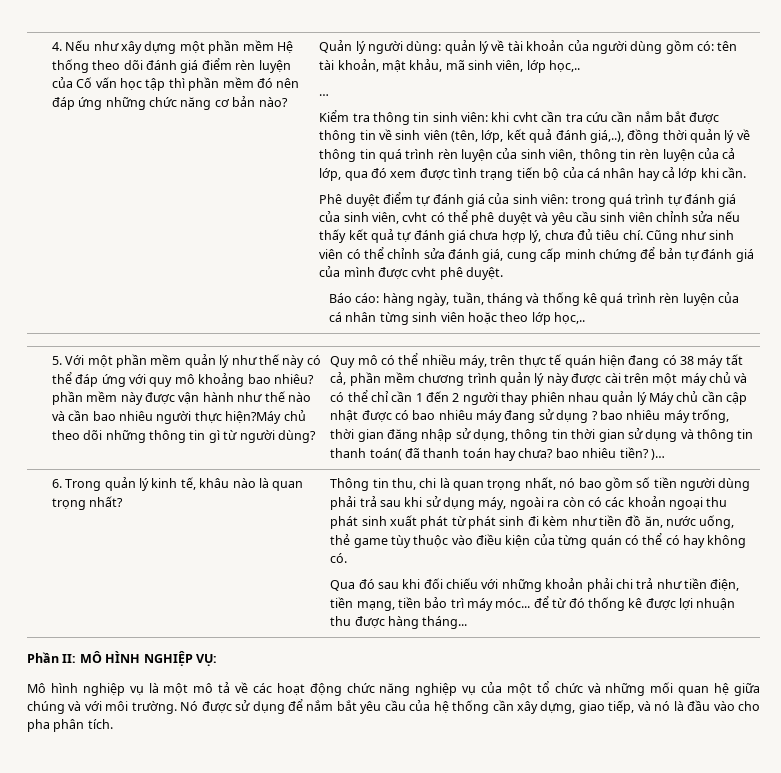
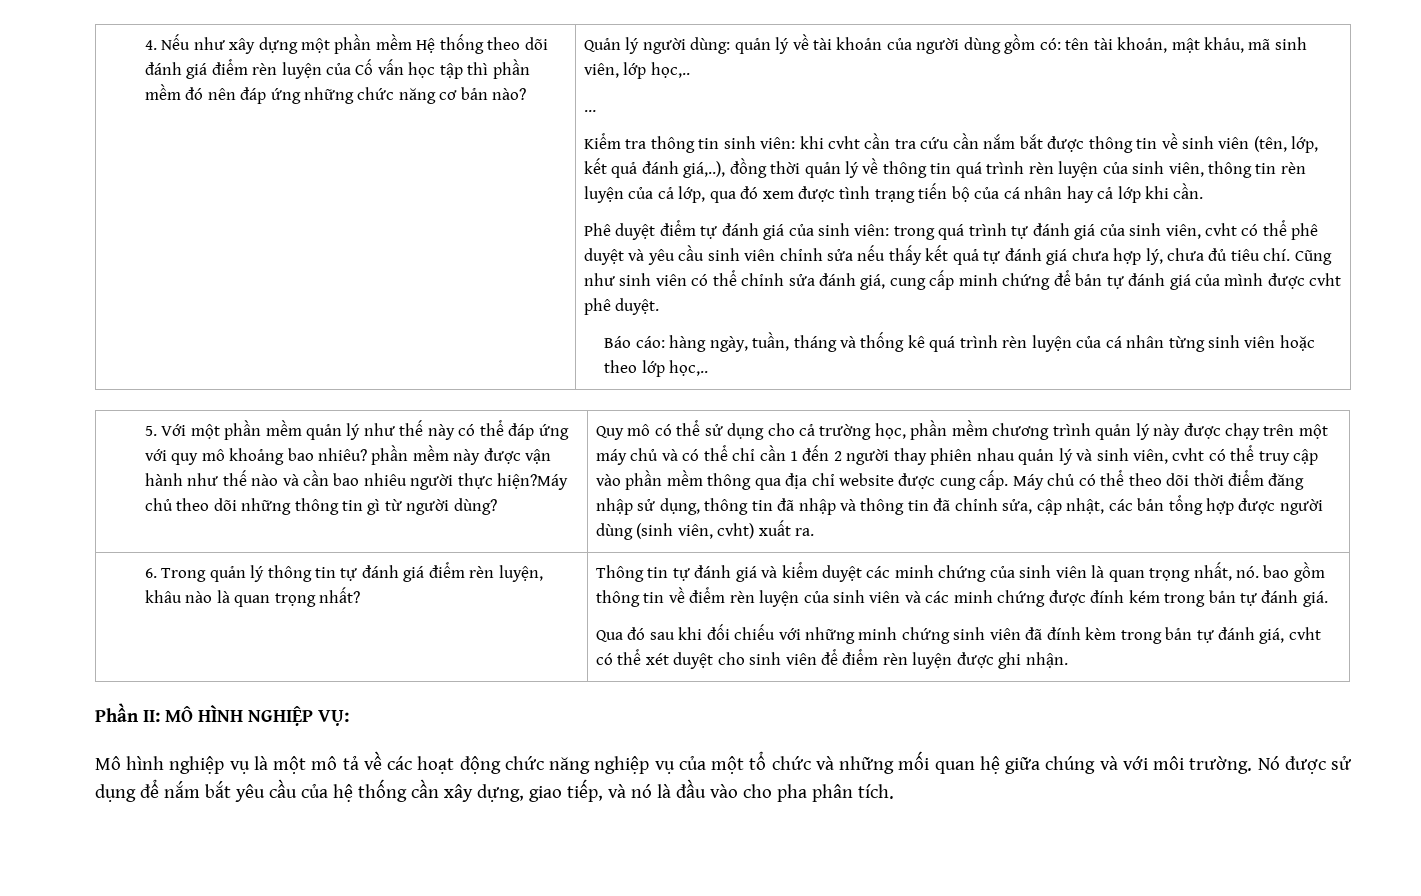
- Quy mô có thể nhiều máy, trên thực tế quán hiện đang có 38 máy tất cả, phần mềm chương trình quản lý này được cài trên một máy chủ và có thể chỉ cần 1 đến 2 người thay phiên nhau quản lý Máy chủ cần cập nhật được có bao nhiêu máy đang sử dụng ? bao nhiêu máy trống, thời gian đăng nhập sử dụng, thông tin thời gian sử dụng và thông tin thanh toán( đã thanh toán hay chưa? bao nhiêu tiền? )…
- 6. Trong quản lý kinh tế, khâu nào là quan trọng nhất?
+ Quy mô có thể sử dụng cho cả trường học, phần mềm chương trình quản lý này được chạy trên một máy chủ và có thể chỉ cần 1 đến 2 người thay phiên nhau quản lý và sinh viên, cvht có thể truy cập vào phần mềm thông qua địa chỉ website được cung cấp. Máy chủ có thể theo dõi thời điểm đăng nhập sử dụng, thông tin đã nhập và thông tin đã chỉnh sửa, cập nhật, các bản tổng hợp được người dùng (sinh viên, cvht) xuất ra.
+ 6. Trong quản lý thông tin tự đánh giá điểm rèn luyện, khâu nào là quan trọng nhất?
- Thông tin thu, chi là quan trọng nhất, nó bao gồm số tiền người dùng phải trả sau khi sử dụng máy, ngoài ra còn có các khoản ngoại thu phát sinh xuất phát từ phát sinh đi kèm như tiền đồ ăn, nước uống, thẻ game tùy thuộc vào điều kiện của từng quán có thể có hay không có.
+ Thông tin tự đánh giá và kiểm duyệt các minh chứng của sinh viên là quan trọng nhất, nó. bao gồm thông tin về điểm rèn luyện của sinh viên và các minh chứng được đính kém trong bản tự đánh giá.
- Qua đó sau khi đối chiếu với những khoản phải chi trả như tiền điện, tiền mạng, tiền bảo trì máy móc... để từ đó thống kê được lợi nhuận thu được hàng tháng...
+ Qua đó sau khi đối chiếu với những minh chứng sinh viên đã đính kèm trong bản tự đánh giá, cvht có thể xét duyệt cho sinh viên để điểm rèn luyện được ghi nhận.

